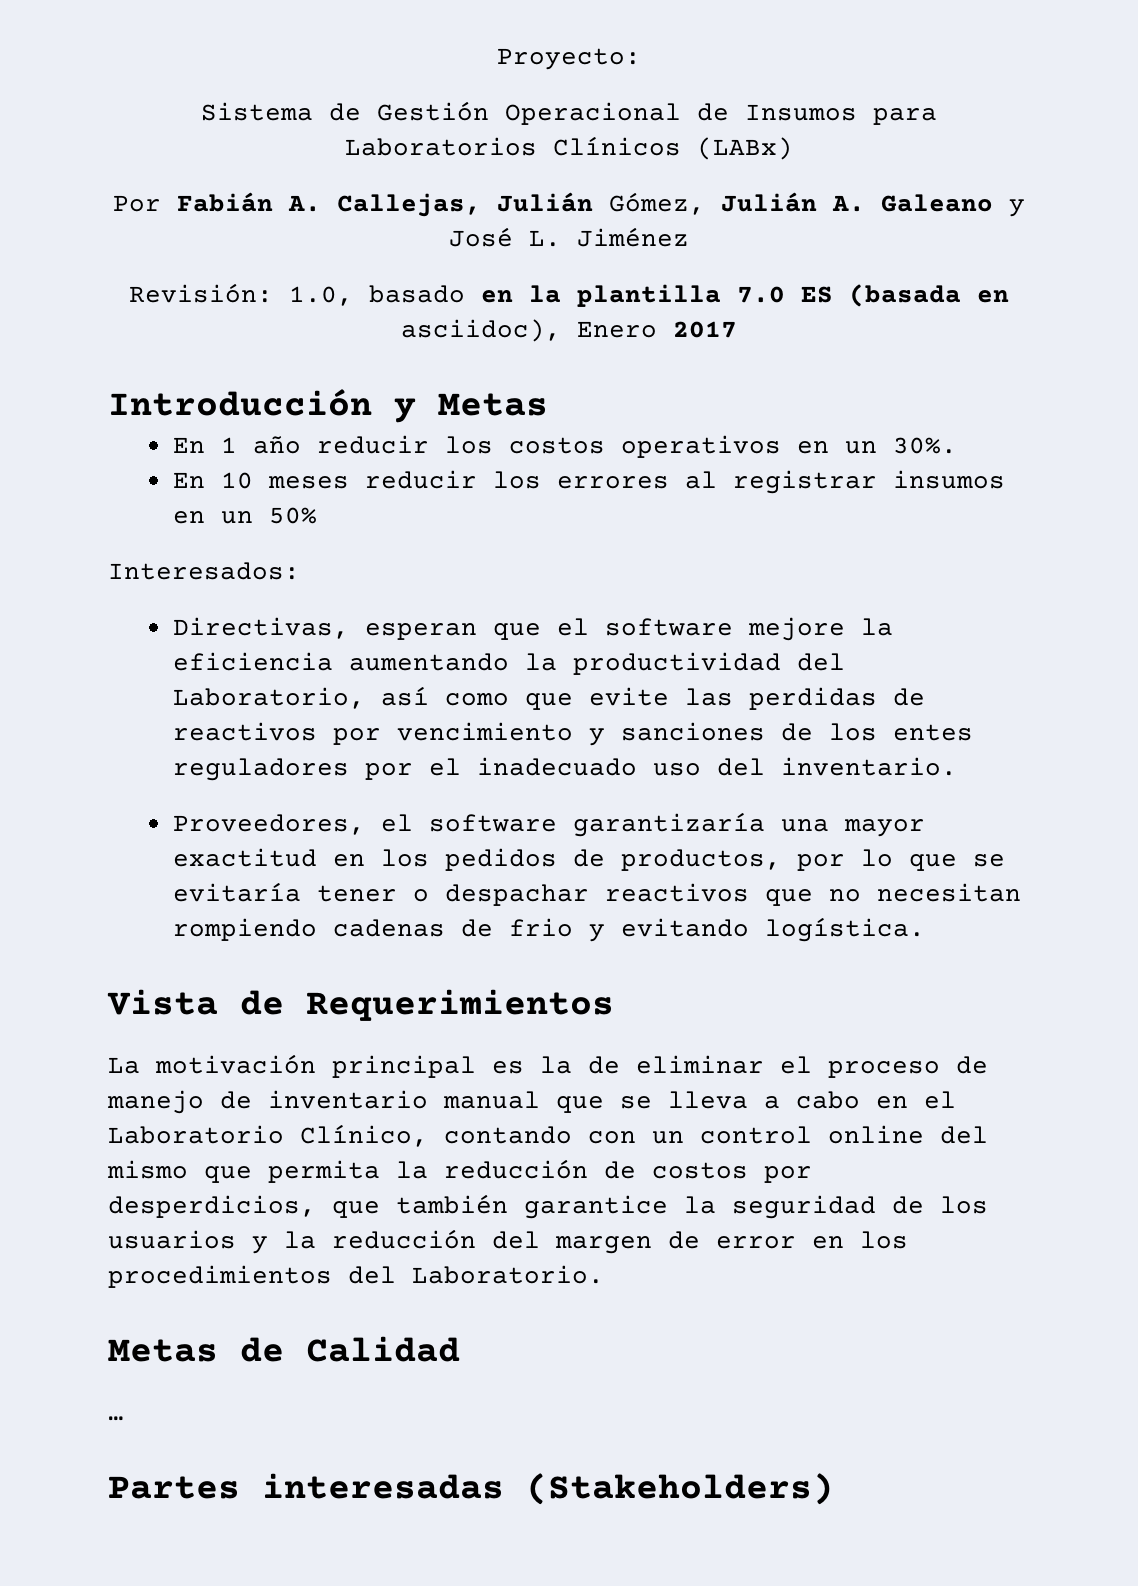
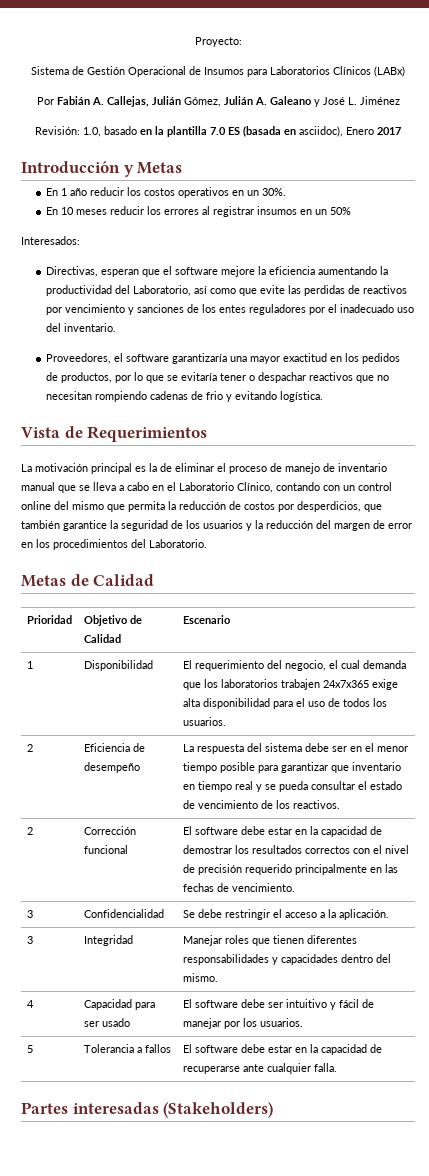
- …
+ Prioridad | Objetivo de Calidad | Escenario
+ 1 | Disponibilidad | El requerimiento del negocio, el cual demanda que los laboratorios trabajen 24x7x365 exige alta disponibilidad para el uso de todos los usuarios.
+ 2 | Eficiencia de desempeño | La respuesta del sistema debe ser en el menor tiempo posible para garantizar que inventario en tiempo real y se pueda consultar el estado de vencimiento de los reactivos.
+ 2 | Corrección funcional | El software debe estar en la capacidad de demostrar los resultados correctos con el nivel de precisión requerido principalmente en las fechas de vencimiento.
+ 3 | Confidencialidad | Se debe restringir el acceso a la aplicación.
+ 3 | Integridad | Manejar roles que tienen diferentes responsabilidades y capacidades dentro del mismo.
+ 4 | Capacidad para ser usado | El software debe ser intuitivo y fácil de manejar por los usuarios.
+ 5 | Tolerancia a fallos | El software debe estar en la capacidad de recuperarse ante cualquier falla.

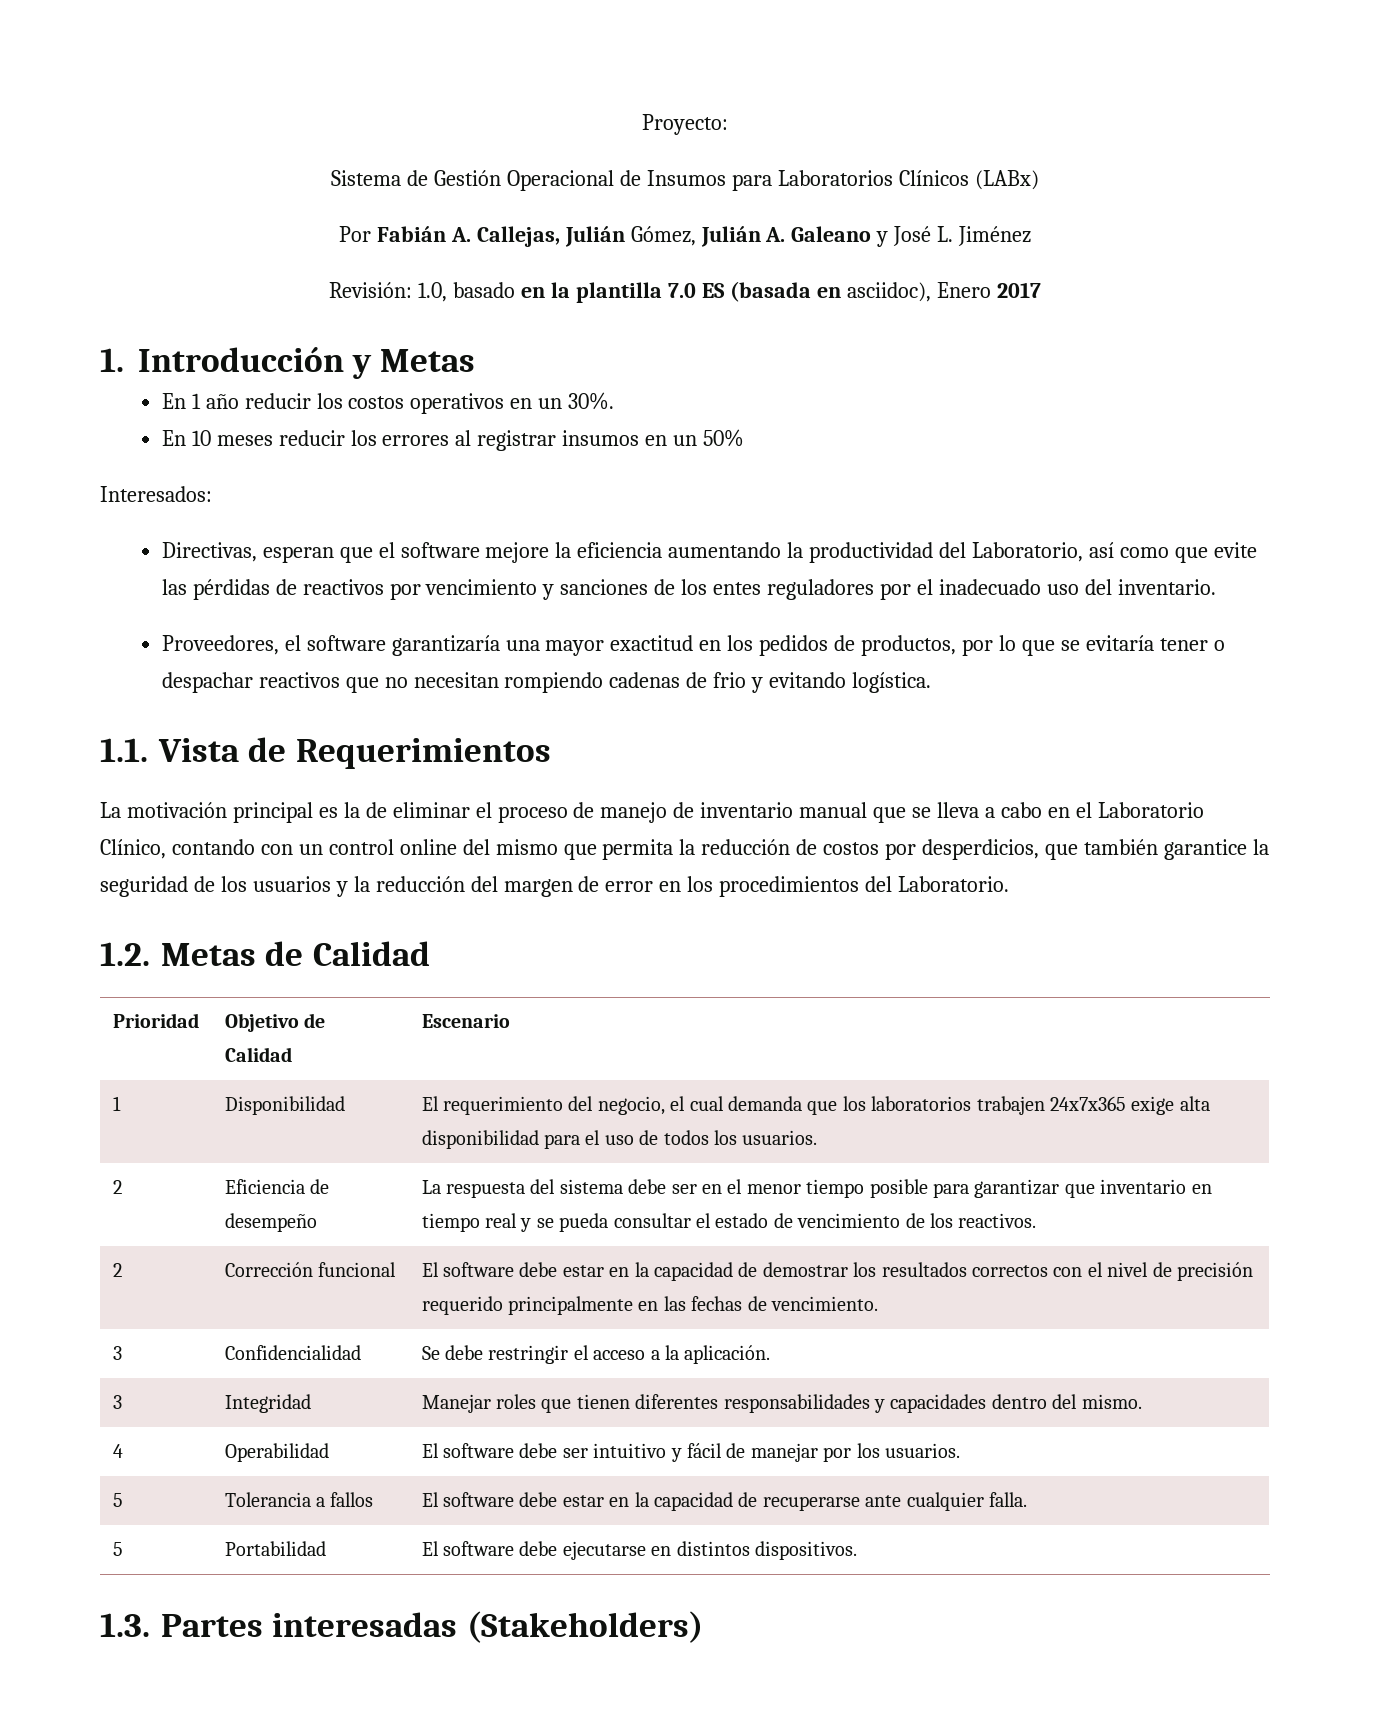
- Introducción y Metas
+ 1. Introducción y Metas
- Directivas, esperan que el software mejore la eficiencia aumentando la productividad del Laboratorio, así como que evite las perdidas de reactivos por vencimiento y sanciones de los entes reguladores por el inadecuado uso del inventario.
+ Directivas, esperan que el software mejore la eficiencia aumentando la productividad del Laboratorio, así como que evite las pérdidas de reactivos por vencimiento y sanciones de los entes reguladores por el inadecuado uso del inventario.
- Vista de Requerimientos
+ 1.1. Vista de Requerimientos
- Metas de Calidad
+ 1.2. Metas de Calidad
- 4 | Capacidad para ser usado | El software debe ser intuitivo y fácil de manejar por los usuarios.
+ 4 | Operabilidad | El software debe ser intuitivo y fácil de manejar por los usuarios.
- Partes interesadas (Stakeholders)
+ 5 | Portabilidad | El software debe ejecutarse en distintos dispositivos.
+ 1.3. Partes interesadas (Stakeholders)

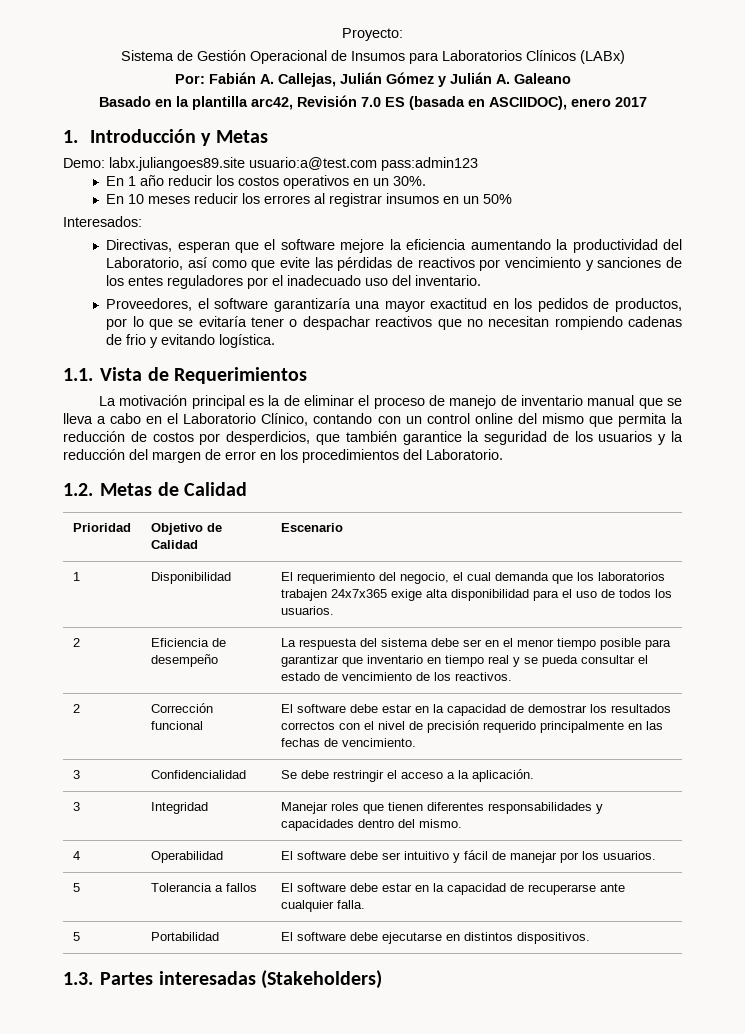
- Por Fabián A. Callejas, Julián Gómez, Julián A. Galeano y José L. Jiménez
- Revisión: 1.0, basado en la plantilla 7.0 ES (basada en asciidoc), Enero 2017
+ Por: Fabián A. Callejas, Julián Gómez y Julián A. Galeano
+ Basado en la plantilla arc42, Revisión 7.0 ES (basada en ASCIIDOC), enero 2017
+ Demo: labx.juliangoes89.site usuario:a@test.com pass:admin123

